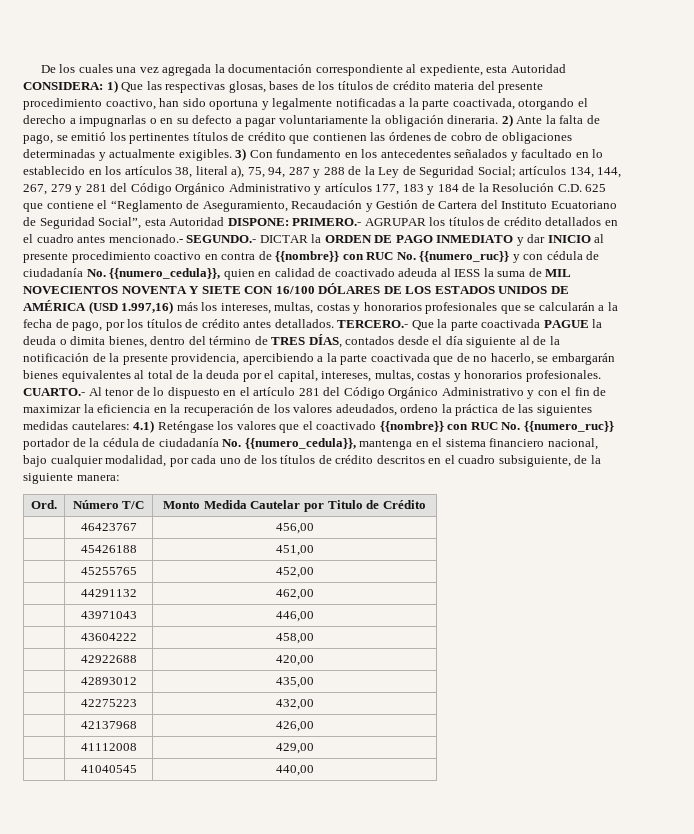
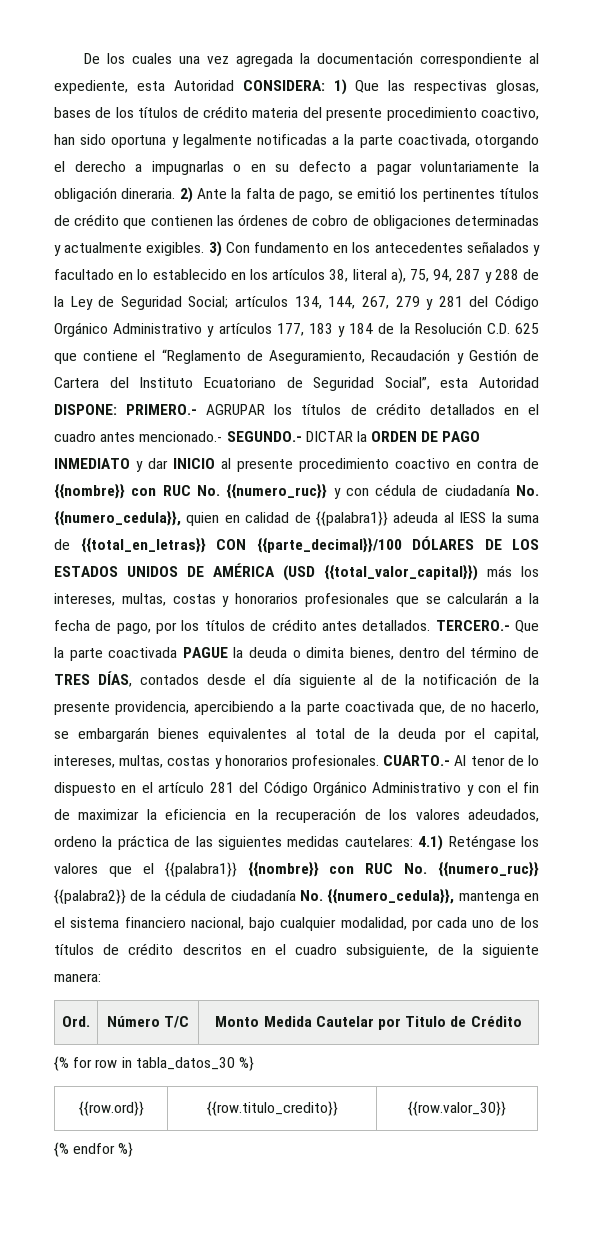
- PRIMERO.- AGRUPAR los títulos de crédito detallados en el cuadro antes mencionado.- SEGUNDO.- DICTAR la ORDEN DE PAGO INMEDIATO y dar INICIO al presente procedimiento coactivo en contra de {{nombre}} con RUC No. {{numero_ruc}} y con cédula de ciudadanía No. {{numero_cedula}}, quien en calidad de coactivado adeuda al IESS la suma de MIL NOVECIENTOS NOVENTA Y SIETE CON 16/100 DÓLARES DE LOS ESTADOS UNIDOS DE AMÉRICA (USD 1.997,16) más los intereses, multas, costas y honorarios profesionales que se calcularán a la fecha de pago, por los títulos de crédito antes detallados.
+ PRIMERO.- AGRUPAR los títulos de crédito detallados en el cuadro antes mencionado.- SEGUNDO.- DICTAR la ORDEN DE PAGO INMEDIATO y dar INICIO al presente procedimiento coactivo en contra de {{nombre}} con RUC No. {{numero_ruc}} y con cédula de ciudadanía No. {{numero_cedula}}, quien en calidad de {{palabra1}} adeuda al IESS la suma de {{total_en_letras}} CON {{parte_decimal}}/100 DÓLARES DE LOS ESTADOS UNIDOS DE AMÉRICA (USD {{total_valor_capital}}) más los intereses, multas, costas y honorarios profesionales que se calcularán a la fecha de pago, por los títulos de crédito antes detallados.
- TERCERO.- Que la parte coactivada PAGUE la deuda o dimita bienes, dentro del término de TRES DÍAS, contados desde el día siguiente al de la notificación de la presente providencia, apercibiendo a la parte coactivada que de no hacerlo, se embargarán bienes equivalentes al total de la deuda por el capital, intereses, multas, costas y honorarios profesionales.
+ TERCERO.- Que la parte coactivada PAGUE la deuda o dimita bienes, dentro del término de TRES DÍAS, contados desde el día siguiente al de la notificación de la presente providencia, apercibiendo a la parte coactivada que, de no hacerlo, se embargarán bienes equivalentes al total de la deuda por el capital, intereses, multas, costas y honorarios profesionales.
- 4.1) Reténgase los valores que el coactivado {{nombre}} con RUC No. {{numero_ruc}} portador de la cédula de ciudadanía No. {{numero_cedula}}, mantenga en el sistema financiero nacional, bajo cualquier modalidad, por cada uno de los títulos de crédito descritos en el cuadro subsiguiente, de la siguiente manera:
+ 4.1) Reténgase los valores que el {{palabra1}} {{nombre}} con RUC No. {{numero_ruc}} {{palabra2}} de la cédula de ciudadanía No. {{numero_cedula}}, mantenga en el sistema financiero nacional, bajo cualquier modalidad, por cada uno de los títulos de crédito descritos en el cuadro subsiguiente, de la siguiente manera:
- | 46423767 | 456,00
- | 45426188 | 451,00
- | 45255765 | 452,00
- | 44291132 | 462,00
- | 43971043 | 446,00
- | 43604222 | 458,00
- | 42922688 | 420,00
- | 42893012 | 435,00
- | 42275223 | 432,00
- | 42137968 | 426,00
- | 41112008 | 429,00
- | 41040545 | 440,00
+ {% for row in tabla_datos_30 %}
+ {{row.ord}} | {{row.titulo_credito}} | {{row.valor_30}}
+ {% endfor %}

